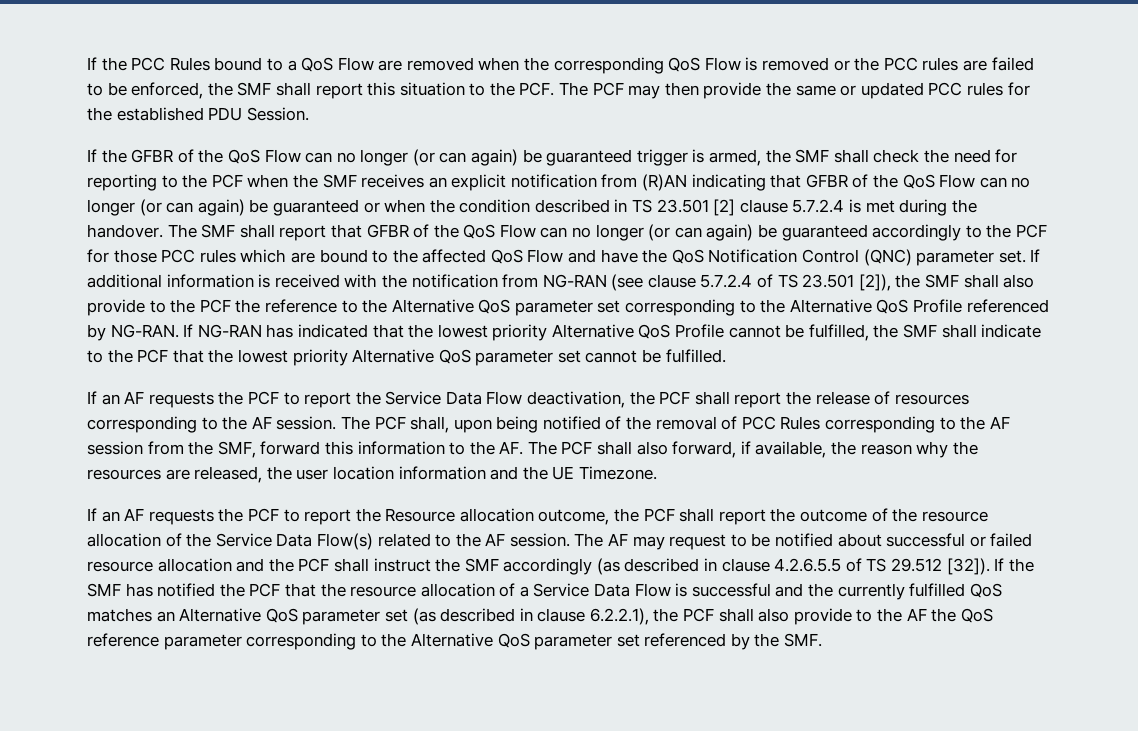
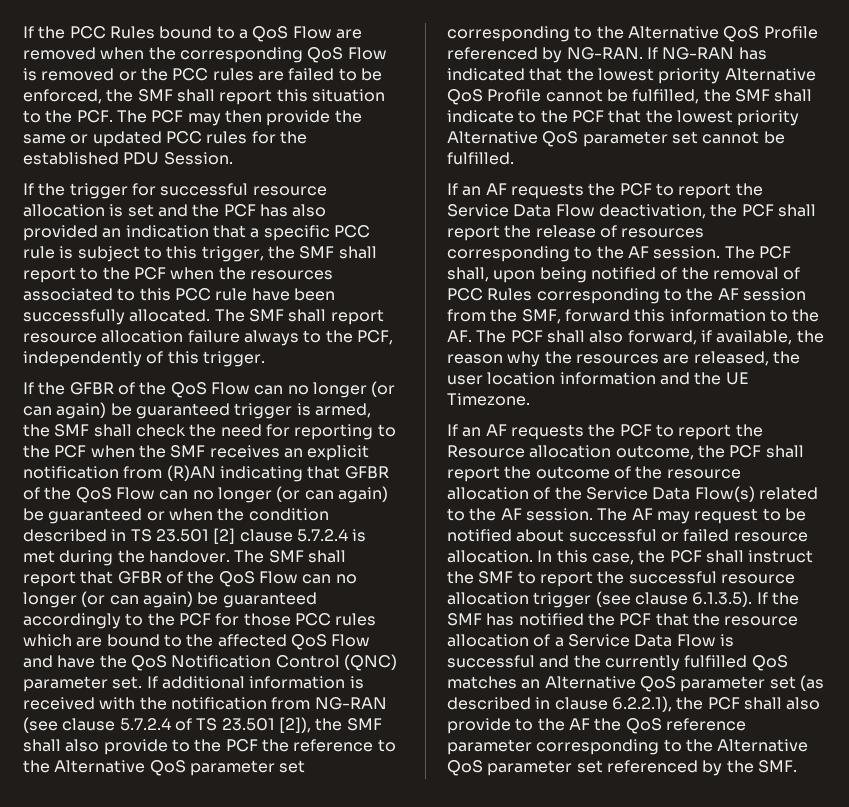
+ If the trigger for successful resource allocation is set and the PCF has also provided an indication that a specific PCC rule is subject to this trigger, the SMF shall report to the PCF when the resources associated to this PCC rule have been successfully allocated. The SMF shall report resource allocation failure always to the PCF, independently of this trigger.
- The AF may request to be notified about successful or failed resource allocation and the PCF shall instruct the SMF accordingly (as described in clause 4.2.6.5.5 of TS 29.512 [32]). If the SMF has notified the PCF that the resource allocation of a Service Data Flow is successful and the currently fulfilled QoS matches an Alternative QoS parameter set (as described in clause 6.2.2.1), the PCF shall also provide to the AF the QoS reference parameter corresponding to the Alternative QoS parameter set referenced by the SMF.
+ The AF may request to be notified about successful or failed resource allocation. In this case, the PCF shall instruct the SMF to report the successful resource allocation trigger (see clause 6.1.3.5). If the SMF has notified the PCF that the resource allocation of a Service Data Flow is successful and the currently fulfilled QoS matches an Alternative QoS parameter set (as described in clause 6.2.2.1), the PCF shall also provide to the AF the QoS reference parameter corresponding to the Alternative QoS parameter set referenced by the SMF.

